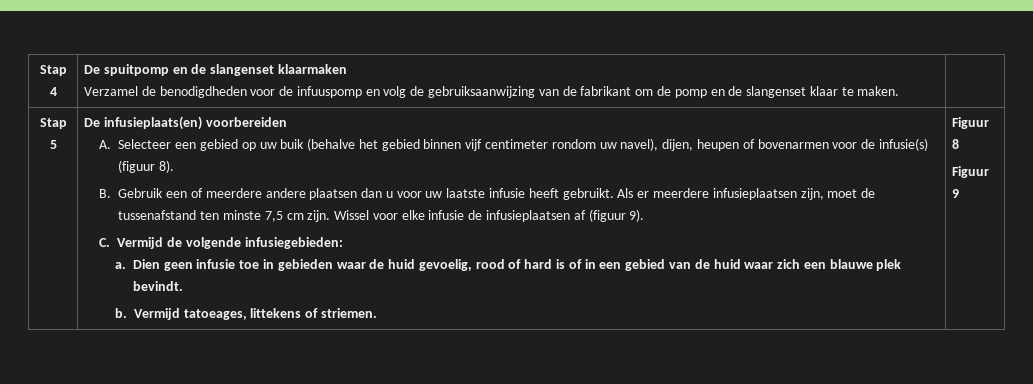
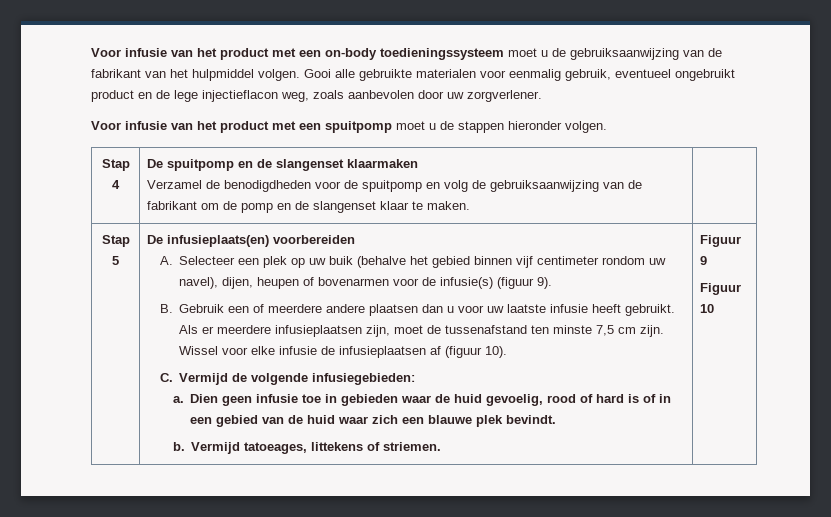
+ Voor infusie van het product met een on-body toedieningssysteem moet u de gebruiksaanwijzing van de fabrikant van het hulpmiddel volgen. Gooi alle gebruikte materialen voor eenmalig gebruik, eventueel ongebruikt product en de lege injectieflacon weg, zoals aanbevolen door uw zorgverlener.
+ Voor infusie van het product met een spuitpomp moet u de stappen hieronder volgen.
  Stap 4 | De spuitpomp en de slangenset klaarmaken
- Verzamel de benodigdheden voor de infuuspomp en volg de gebruiksaanwijzing van de fabrikant om de pomp en de slangenset klaar te maken. |
+ Verzamel de benodigdheden voor de spuitpomp en volg de gebruiksaanwijzing van de fabrikant om de pomp en de slangenset klaar te maken. |
- A. Selecteer een gebied op uw buik (behalve het gebied binnen vijf centimeter rondom uw navel), dijen, heupen of bovenarmen voor de infusie(s) (figuur 8).
+ A. Selecteer een plek op uw buik (behalve het gebied binnen vijf centimeter rondom uw navel), dijen, heupen of bovenarmen voor de infusie(s) (figuur 9).
- Wissel voor elke infusie de infusieplaatsen af (figuur 9).
+ Wissel voor elke infusie de infusieplaatsen af (figuur 10).
- Figuur 8
  Figuur 9
+ Figuur 10

